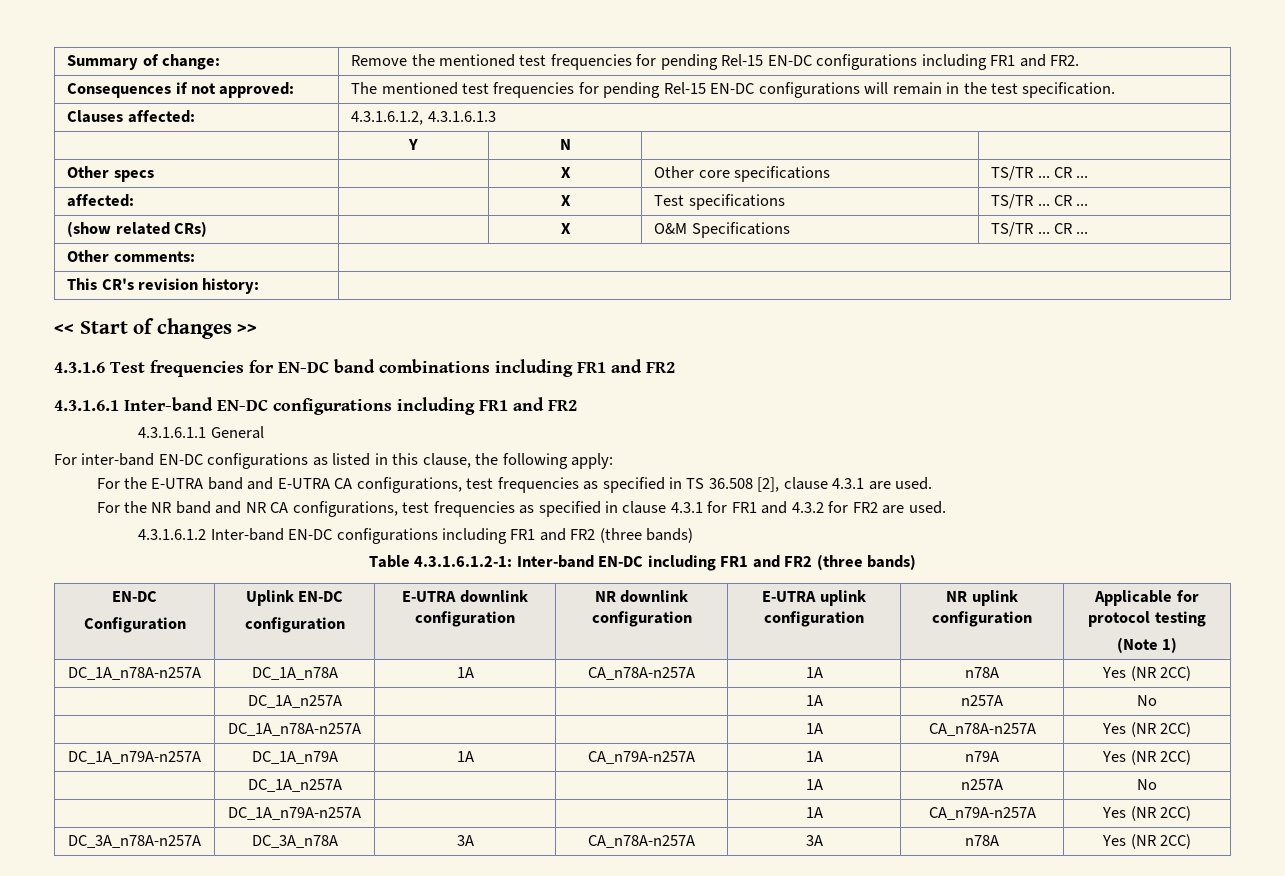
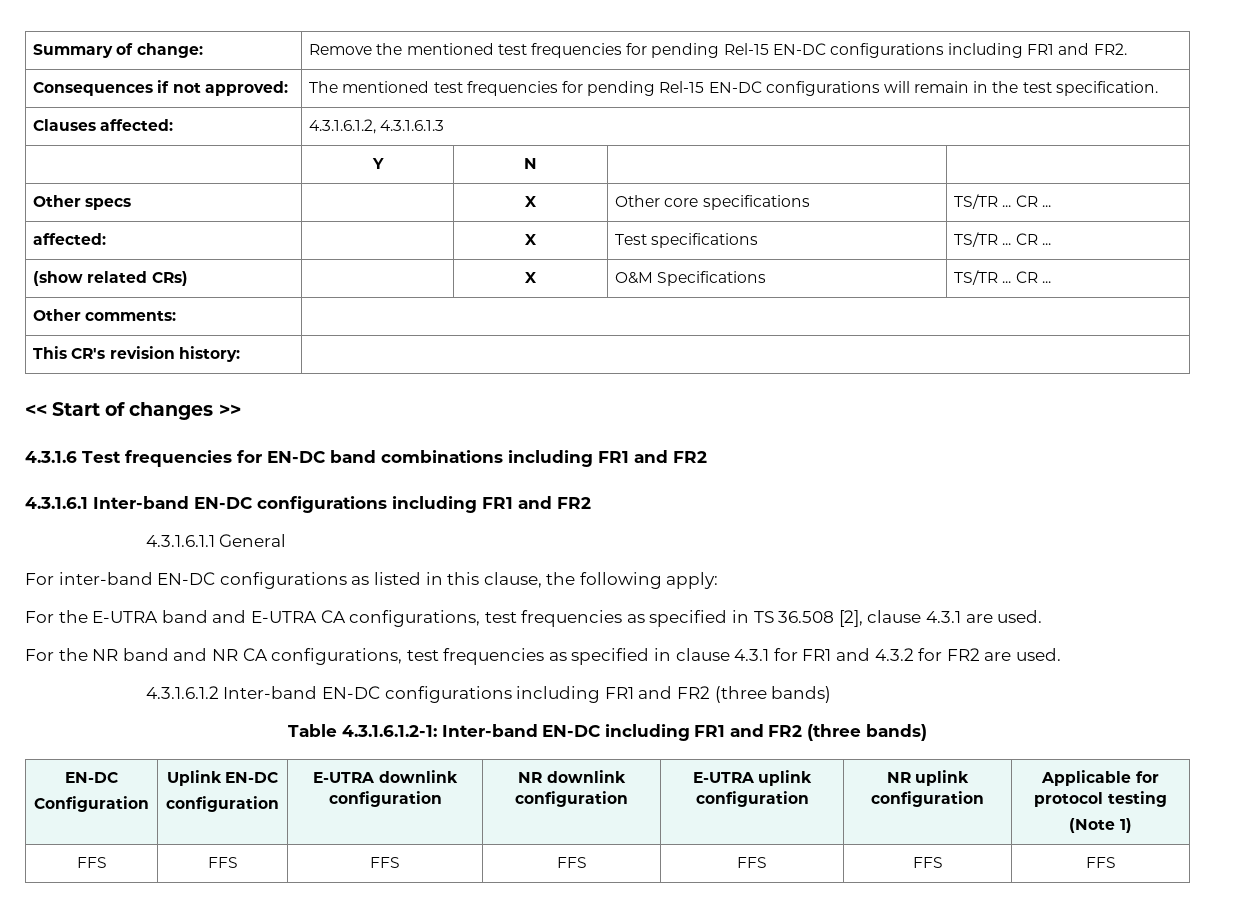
- DC_1A_n78A-n257A | DC_1A_n78A | 1A | CA_n78A-n257A | 1A | n78A | Yes (NR 2CC)
- | DC_1A_n257A | | | 1A | n257A | No
- | DC_1A_n78A-n257A | | | 1A | CA_n78A-n257A | Yes (NR 2CC)
- DC_1A_n79A-n257A | DC_1A_n79A | 1A | CA_n79A-n257A | 1A | n79A | Yes (NR 2CC)
- | DC_1A_n257A | | | 1A | n257A | No
- | DC_1A_n79A-n257A | | | 1A | CA_n79A-n257A | Yes (NR 2CC)
- DC_3A_n78A-n257A | DC_3A_n78A | 3A | CA_n78A-n257A | 3A | n78A | Yes (NR 2CC)
+ FFS | FFS | FFS | FFS | FFS | FFS | FFS

